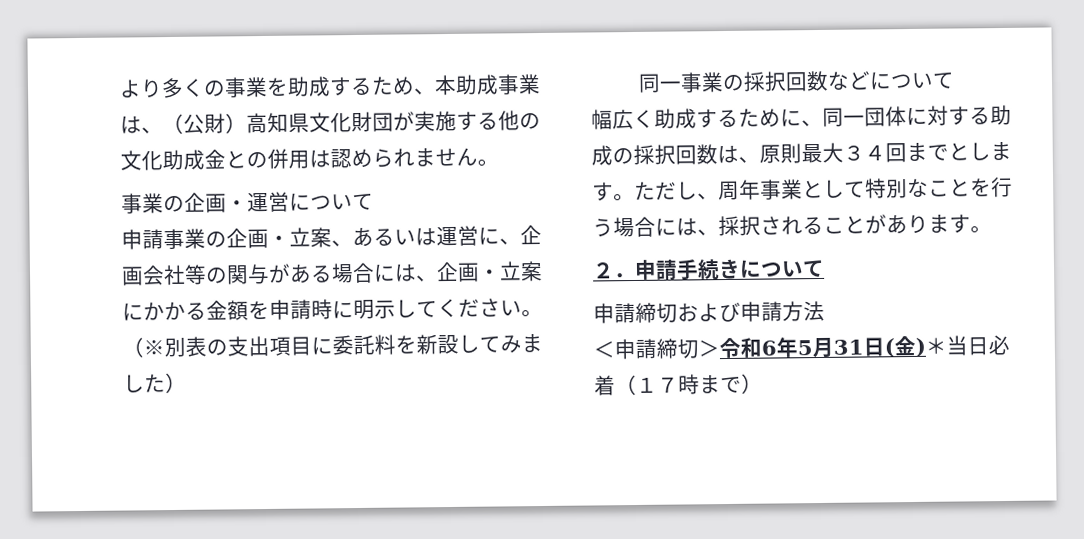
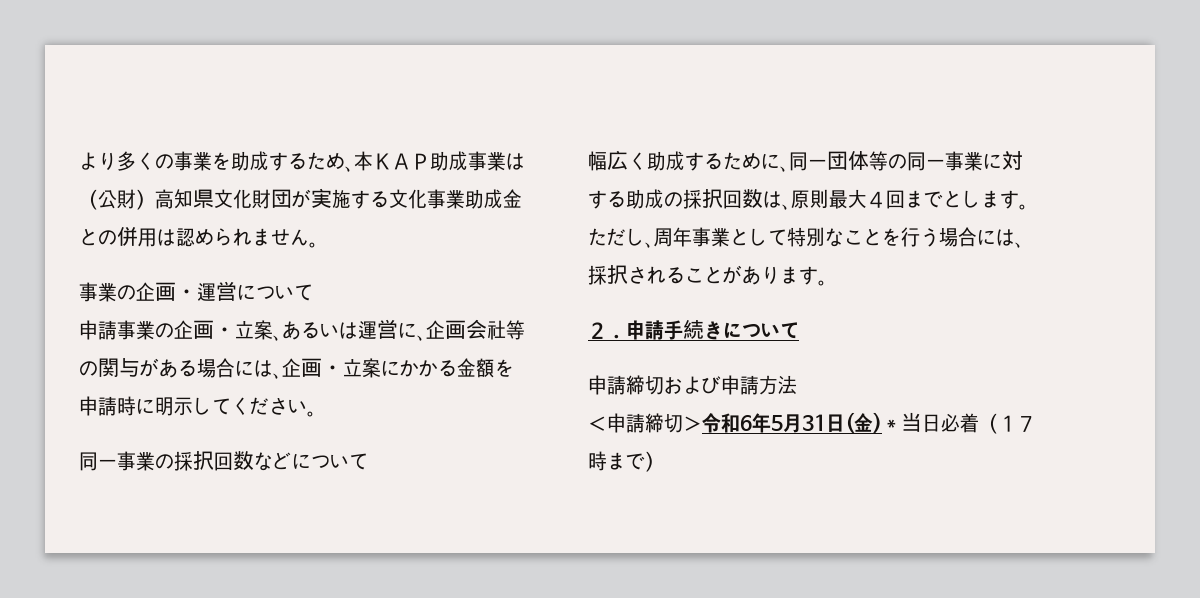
- より多くの事業を助成するため、本助成事業は、（公財）高知県文化財団が実施する他の文化助成金との併用は認められません。
+ より多くの事業を助成するため、本ＫＡＰ助成事業は（公財）高知県文化財団が実施する文化事業助成金との併用は認められません。
- （※別表の支出項目に委託料を新設してみました）
- 幅広く助成するために、同一団体に対する助成の採択回数は、原則最大３４回までとします。
+ 幅広く助成するために、同一団体等の同一事業に対する助成の採択回数は、原則最大４回までとします。

